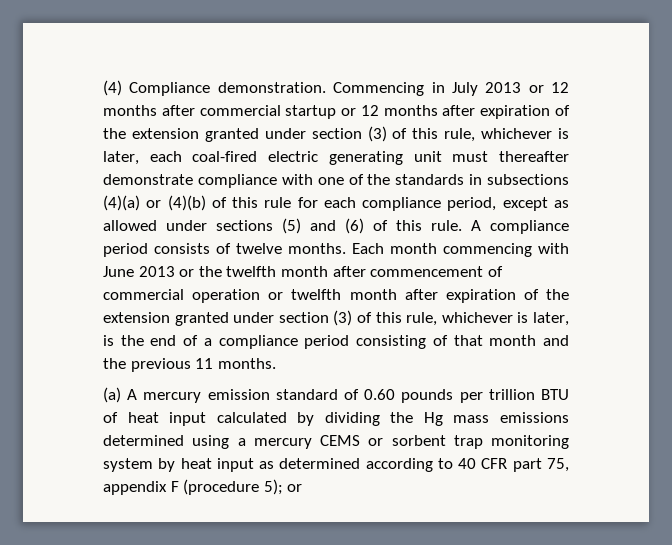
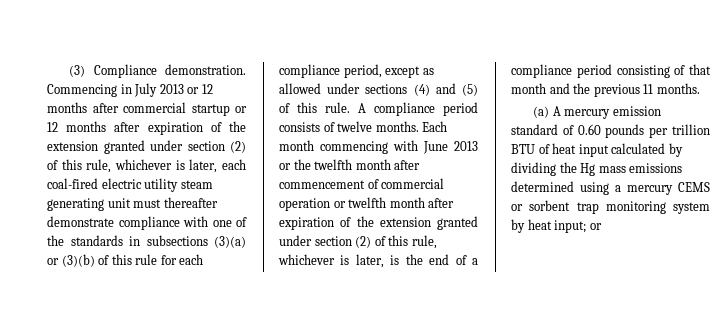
- (4) Compliance demonstration.
+ (3) Compliance demonstration.
- Commencing in July 2013 or 12 months after commercial startup or 12 months after expiration of the extension granted under section (3) of this rule, whichever is later, each coal-fired electric generating unit must thereafter demonstrate compliance with one of the standards in subsections (4)(a) or (4)(b) of this rule for each compliance period, except as allowed under sections (5) and (6) of this rule.
+ Commencing in July 2013 or 12 months after commercial startup or 12 months after expiration of the extension granted under section (2) of this rule, whichever is later, each coal-fired electric utility steam generating unit must thereafter demonstrate compliance with one of the standards in subsections (3)(a) or (3)(b) of this rule for each compliance period, except as allowed under sections (4) and (5) of this rule.
- Each month commencing with June 2013 or the twelfth month after commencement of commercial operation or twelfth month after expiration of the extension granted under section (3) of this rule, whichever is later, is the end of a compliance period consisting of that month and the previous 11 months.
+ Each month commencing with June 2013 or the twelfth month after commencement of commercial operation or twelfth month after expiration of the extension granted under section (2) of this rule, whichever is later, is the end of a compliance period consisting of that month and the previous 11 months.
- (a) A mercury emission standard of 0.60 pounds per trillion BTU of heat input calculated by dividing the Hg mass emissions determined using a mercury CEMS or sorbent trap monitoring system by heat input as determined according to 40 CFR part 75, appendix F (procedure 5); or
+ (a) A mercury emission standard of 0.60 pounds per trillion BTU of heat input calculated by dividing the Hg mass emissions determined using a mercury CEMS or sorbent trap monitoring system by heat input; or

